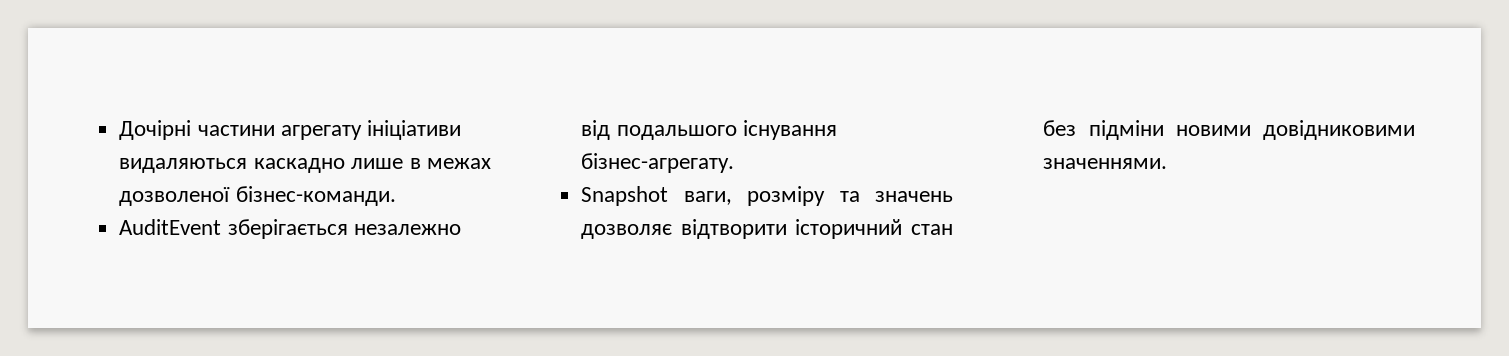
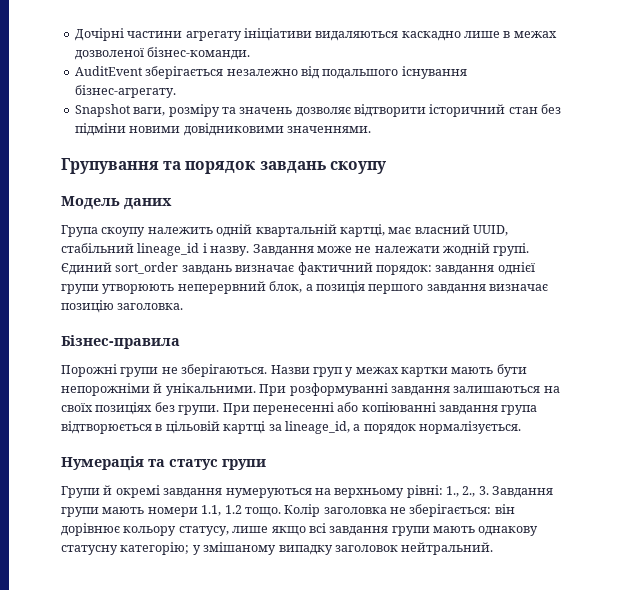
+ Групування та порядок завдань скоупу
+ Модель даних
+ Група скоупу належить одній квартальній картці, має власний UUID, стабільний lineage_id і назву. Завдання може не належати жодній групі. Єдиний sort_order завдань визначає фактичний порядок: завдання однієї групи утворюють неперервний блок, а позиція першого завдання визначає позицію заголовка.
+ Бізнес-правила
+ Порожні групи не зберігаються. Назви груп у межах картки мають бути непорожніми й унікальними. При розформуванні завдання залишаються на своїх позиціях без групи. При перенесенні або копіюванні завдання група відтворюється в цільовій картці за lineage_id, а порядок нормалізується.
+ Нумерація та статус групи
+ Групи й окремі завдання нумеруються на верхньому рівні: 1., 2., 3. Завдання групи мають номери 1.1, 1.2 тощо. Колір заголовка не зберігається: він дорівнює кольору статусу, лише якщо всі завдання групи мають однакову статусну категорію; у змішаному випадку заголовок нейтральний.

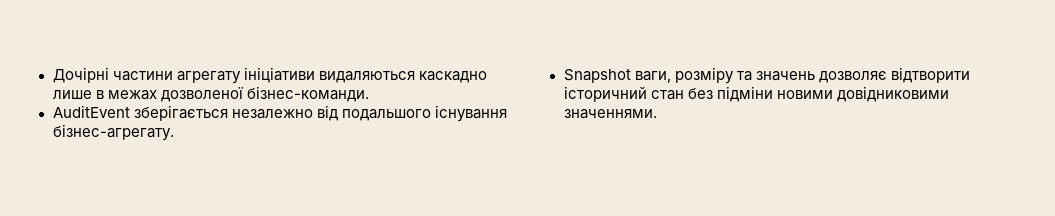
- Групування та порядок завдань скоупу
- Модель даних
- Група скоупу належить одній квартальній картці, має власний UUID, стабільний lineage_id і назву. Завдання може не належати жодній групі. Єдиний sort_order завдань визначає фактичний порядок: завдання однієї групи утворюють неперервний блок, а позиція першого завдання визначає позицію заголовка.
- Бізнес-правила
- Порожні групи не зберігаються. Назви груп у межах картки мають бути непорожніми й унікальними. При розформуванні завдання залишаються на своїх позиціях без групи. При перенесенні або копіюванні завдання група відтворюється в цільовій картці за lineage_id, а порядок нормалізується.
- Нумерація та статус групи
- Групи й окремі завдання нумеруються на верхньому рівні: 1., 2., 3. Завдання групи мають номери 1.1, 1.2 тощо. Колір заголовка не зберігається: він дорівнює кольору статусу, лише якщо всі завдання групи мають однакову статусну категорію; у змішаному випадку заголовок нейтральний.

